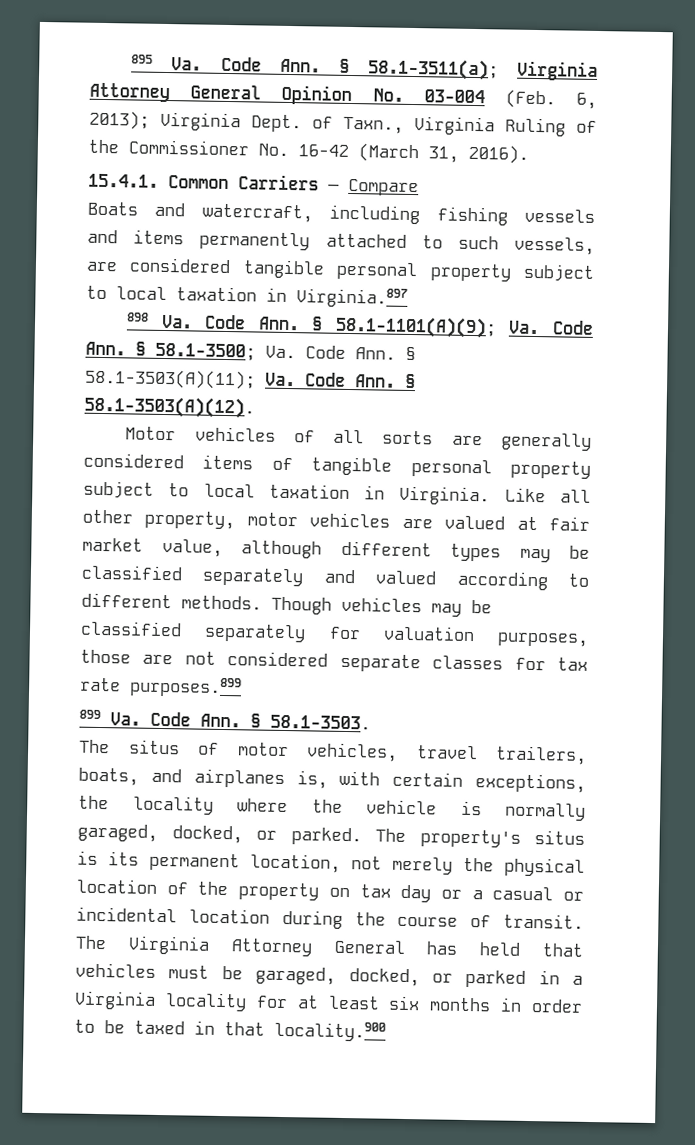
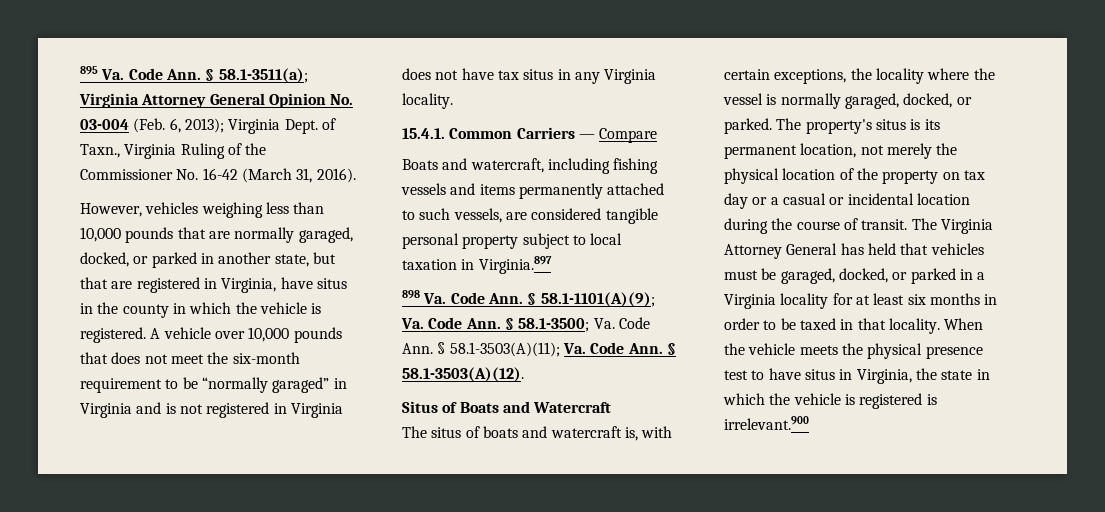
+ However, vehicles weighing less than 10,000 pounds that are normally garaged, docked, or parked in another state, but that are registered in Virginia, have situs in the county in which the vehicle is registered. A vehicle over 10,000 pounds that does not meet the six-month requirement to be “normally garaged” in Virginia and is not registered in Virginia does not have tax situs in any Virginia locality.
- Motor vehicles of all sorts are generally considered items of tangible personal property subject to local taxation in Virginia. Like all other property, motor vehicles are valued at fair market value, although different types may be classified separately and valued according to different methods. Though vehicles may be classified separately for valuation purposes, those are not considered separate classes for tax rate purposes.899
- 899 Va. Code Ann. § 58.1-3503.
- The situs of motor vehicles, travel trailers, boats, and airplanes is, with certain exceptions, the locality where the vehicle is normally garaged, docked, or parked.
+ Situs of Boats and Watercraft
+ The situs of boats and watercraft is, with certain exceptions, the locality where the vessel is normally garaged, docked, or parked.
- The Virginia Attorney General has held that vehicles must be garaged, docked, or parked in a Virginia locality for at least six months in order to be taxed in that locality.900
+ The Virginia Attorney General has held that vehicles must be garaged, docked, or parked in a Virginia locality for at least six months in order to be taxed in that locality. When the vehicle meets the physical presence test to have situs in Virginia, the state in which the vehicle is registered is irrelevant.900

